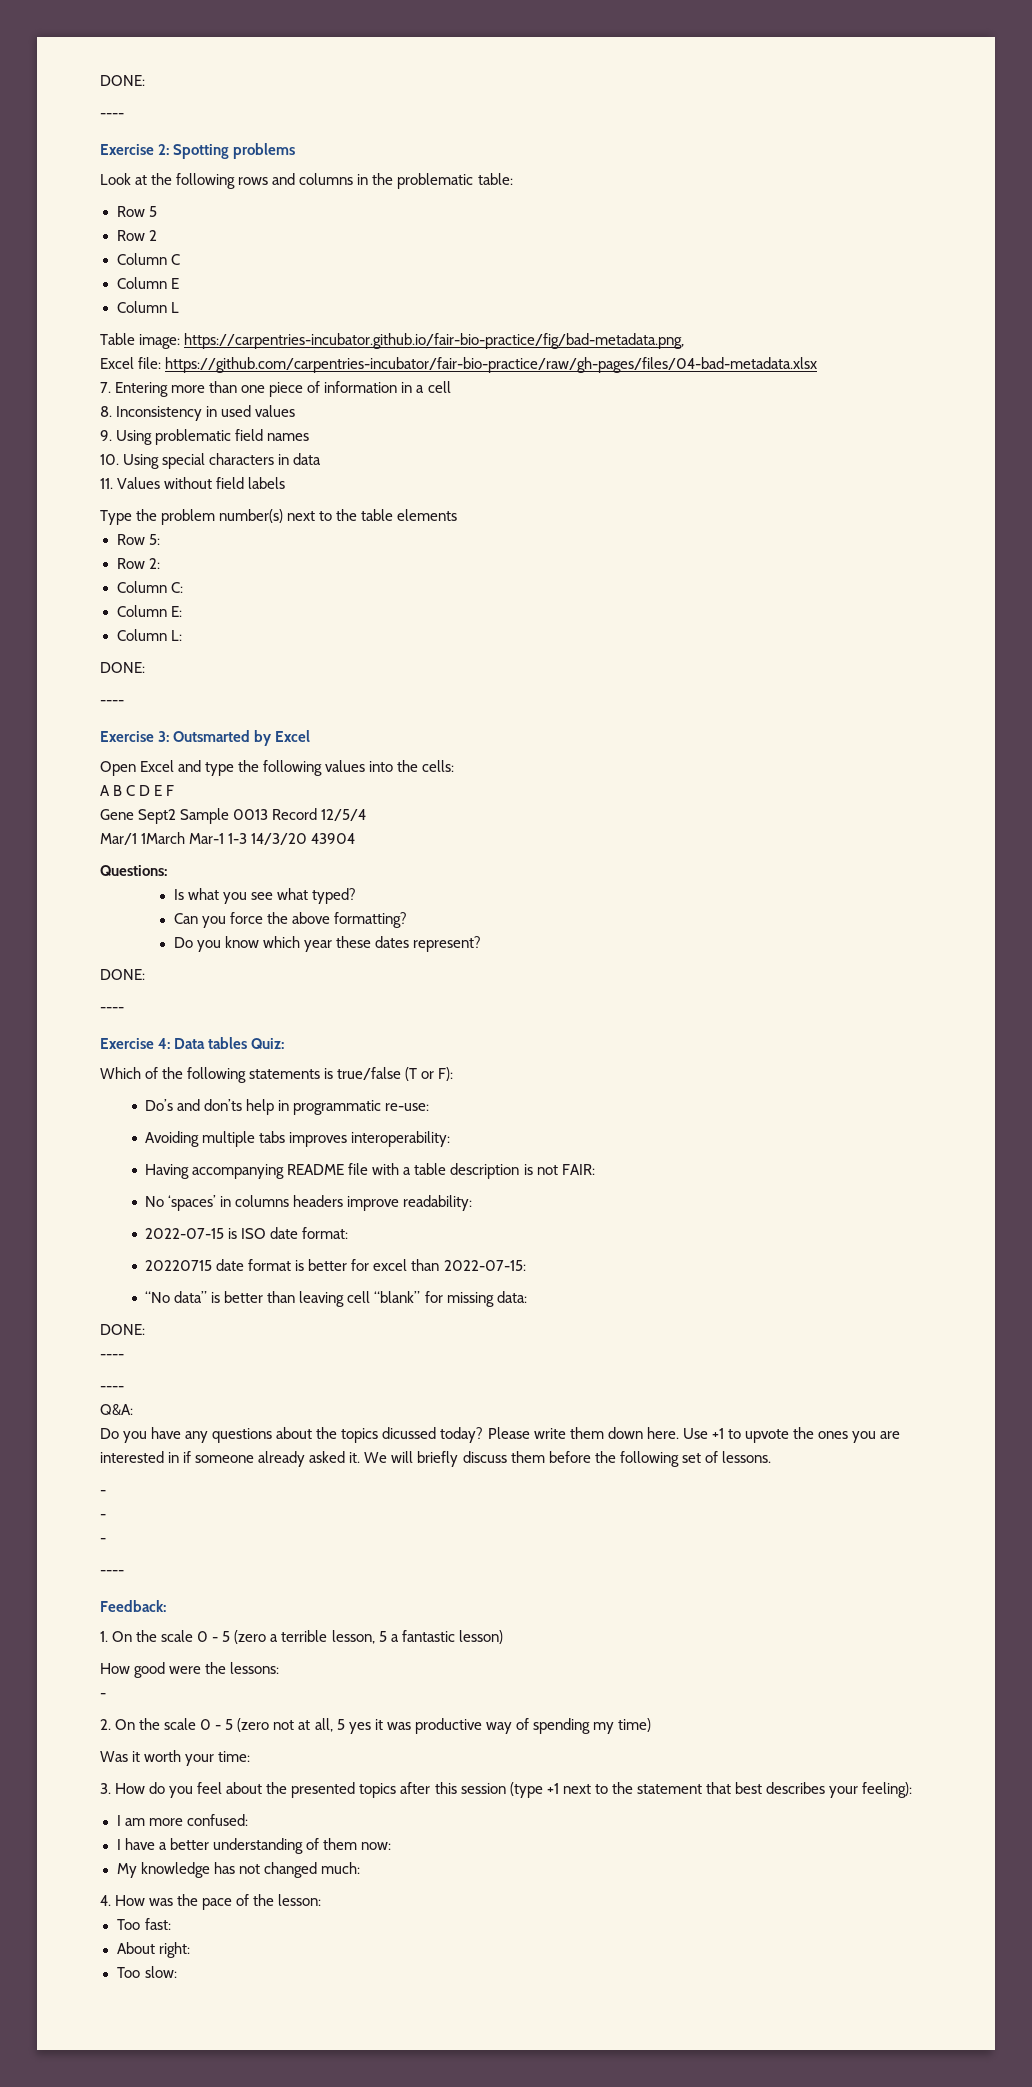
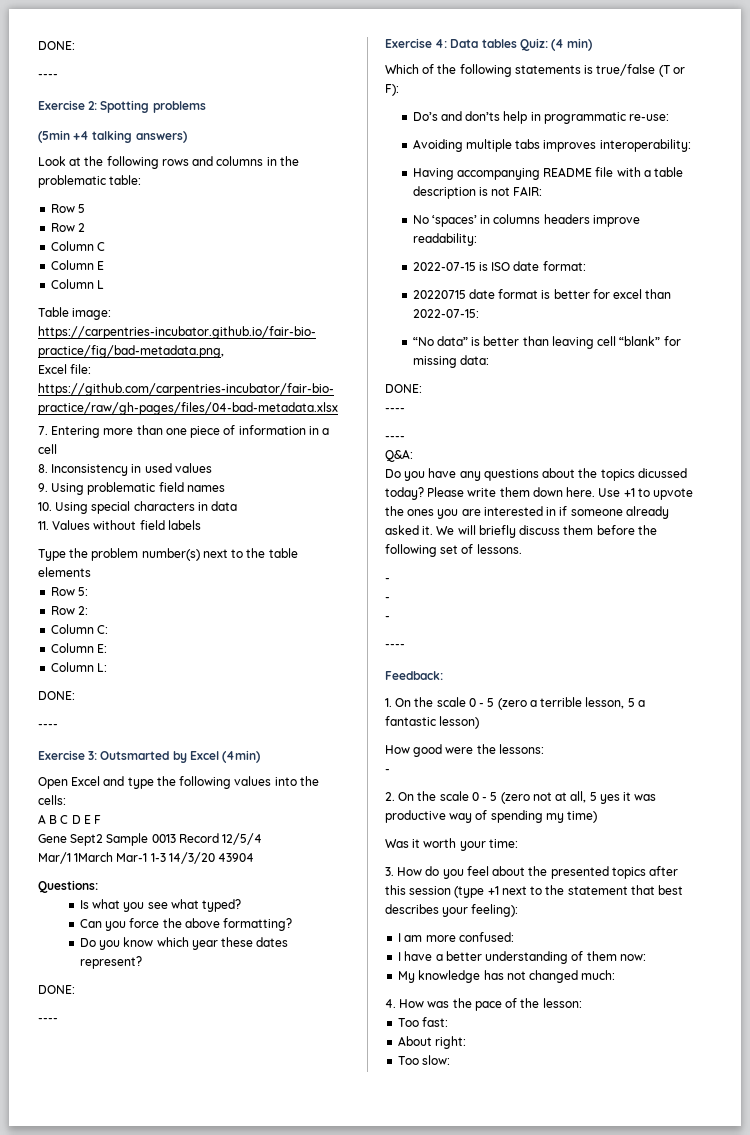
+ (5min +4 talking answers)
- Exercise 3: Outsmarted by Excel
+ Exercise 3: Outsmarted by Excel (4min)
- Exercise 4: Data tables Quiz:
+ Exercise 4: Data tables Quiz: (4 min)

